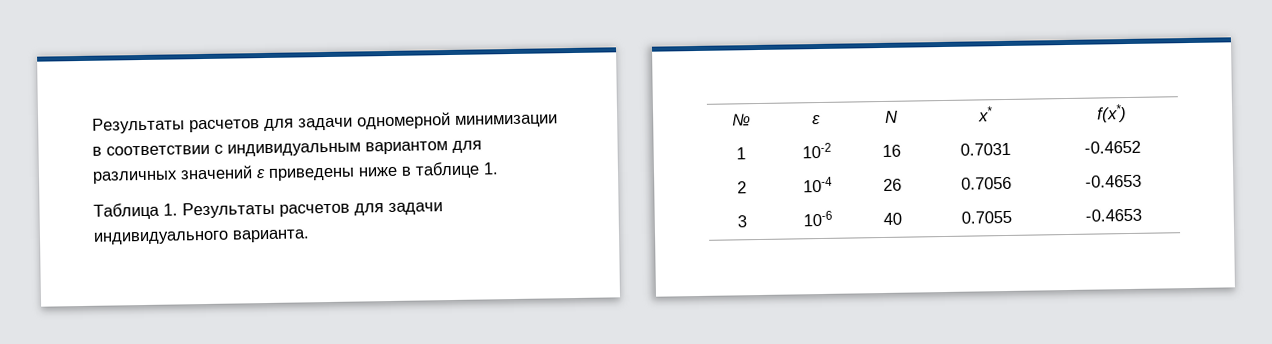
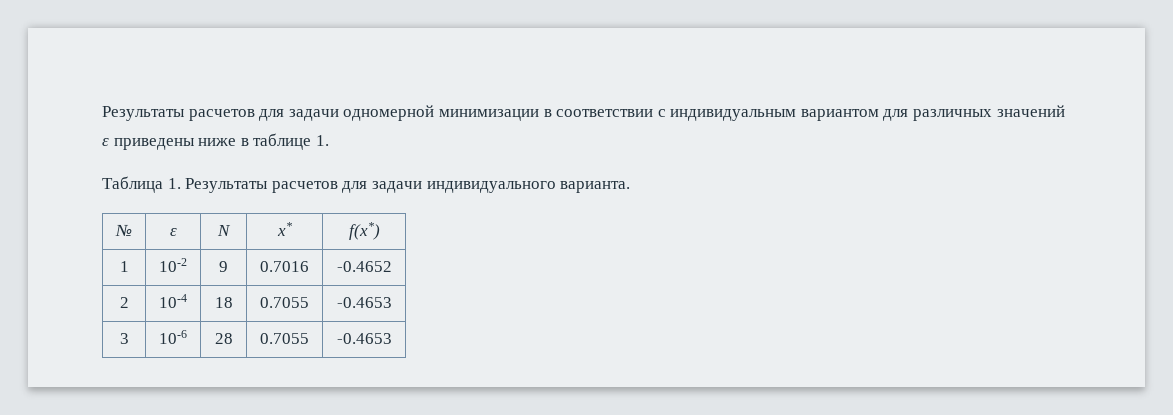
- 1 | 10-2 | 16 | 0.7031 | -0.4652
+ 1 | 10-2 | 9 | 0.7016 | -0.4652
- 2 | 10-4 | 26 | 0.7056 | -0.4653
+ 2 | 10-4 | 18 | 0.7055 | -0.4653
- 3 | 10-6 | 40 | 0.7055 | -0.4653
+ 3 | 10-6 | 28 | 0.7055 | -0.4653

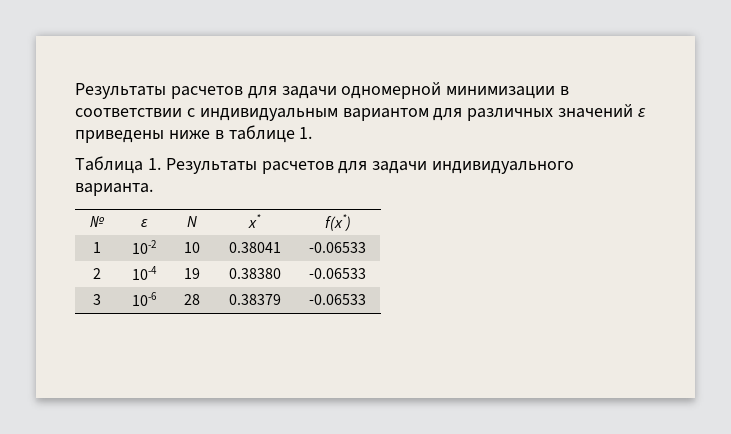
- 1 | 10-2 | 9 | 0.7016 | -0.4652
+ 1 | 10-2 | 10 | 0.38041 | -0.06533
- 2 | 10-4 | 18 | 0.7055 | -0.4653
+ 2 | 10-4 | 19 | 0.38380 | -0.06533
- 3 | 10-6 | 28 | 0.7055 | -0.4653
+ 3 | 10-6 | 28 | 0.38379 | -0.06533

